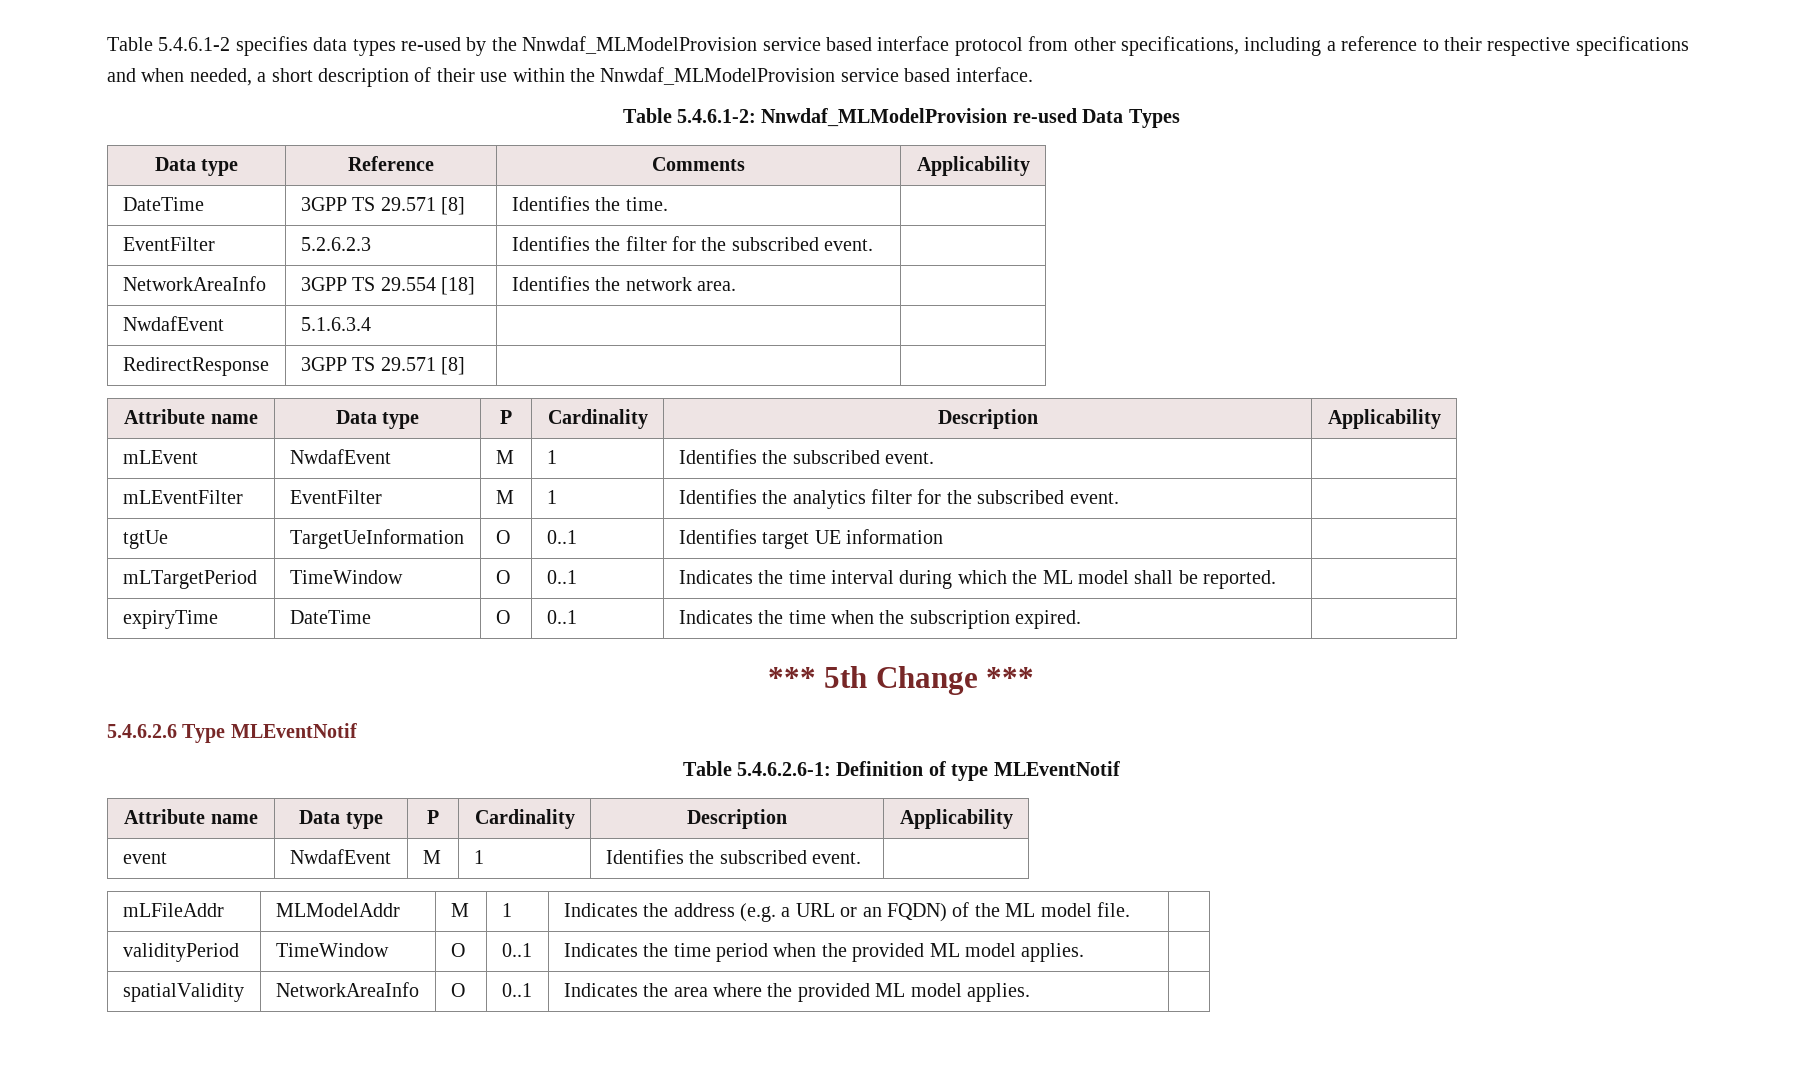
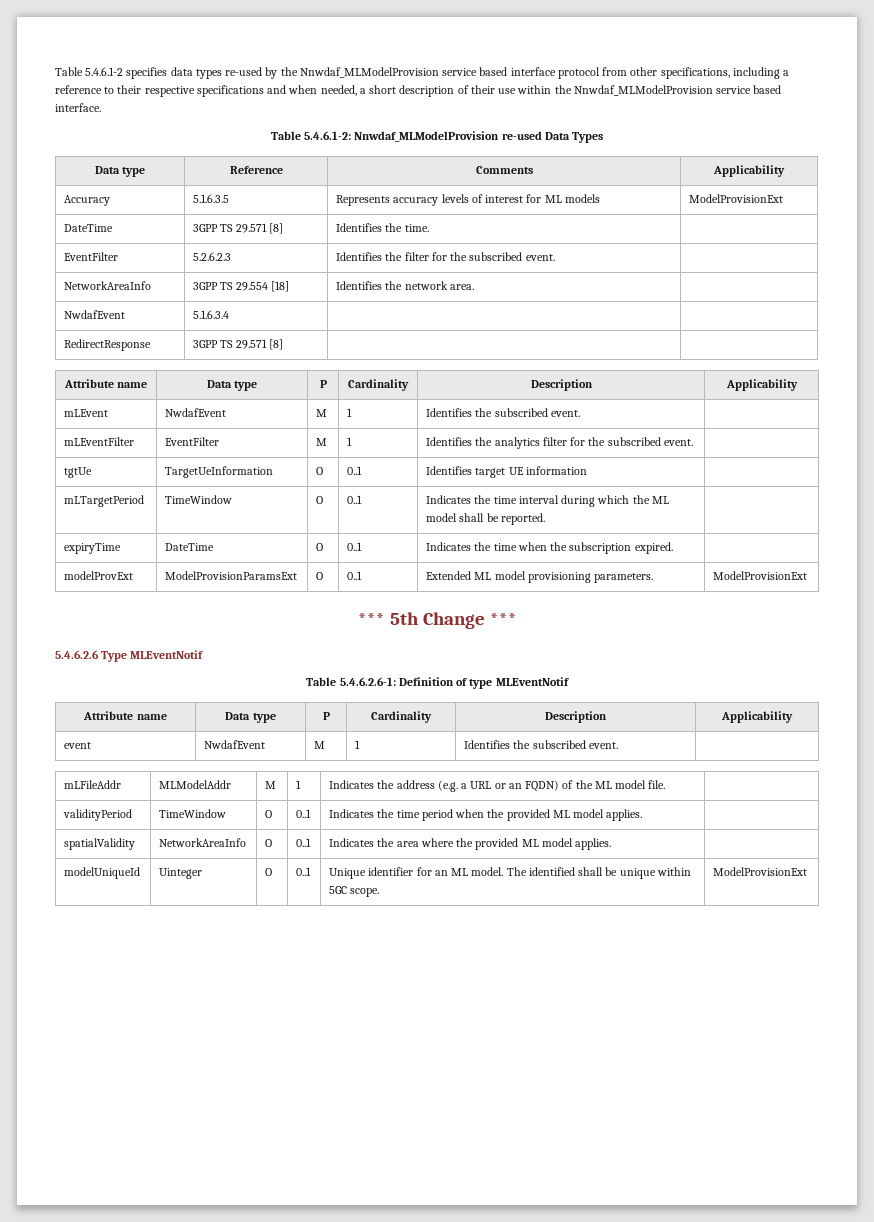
+ Accuracy | 5.1.6.3.5 | Represents accuracy levels of interest for ML models | ModelProvisionExt
+ modelProvExt | ModelProvisionParamsExt | O | 0..1 | Extended ML model provisioning parameters. | ModelProvisionExt
+ modelUniqueId | Uinteger | O | 0..1 | Unique identifier for an ML model. The identified shall be unique within 5GC scope. | ModelProvisionExt

